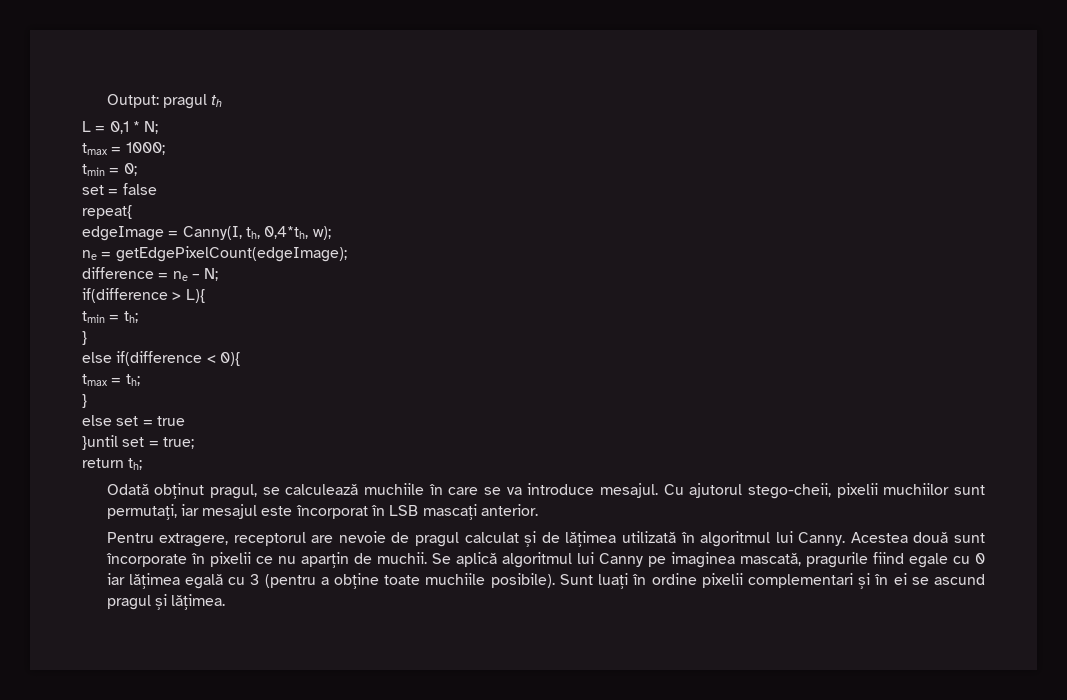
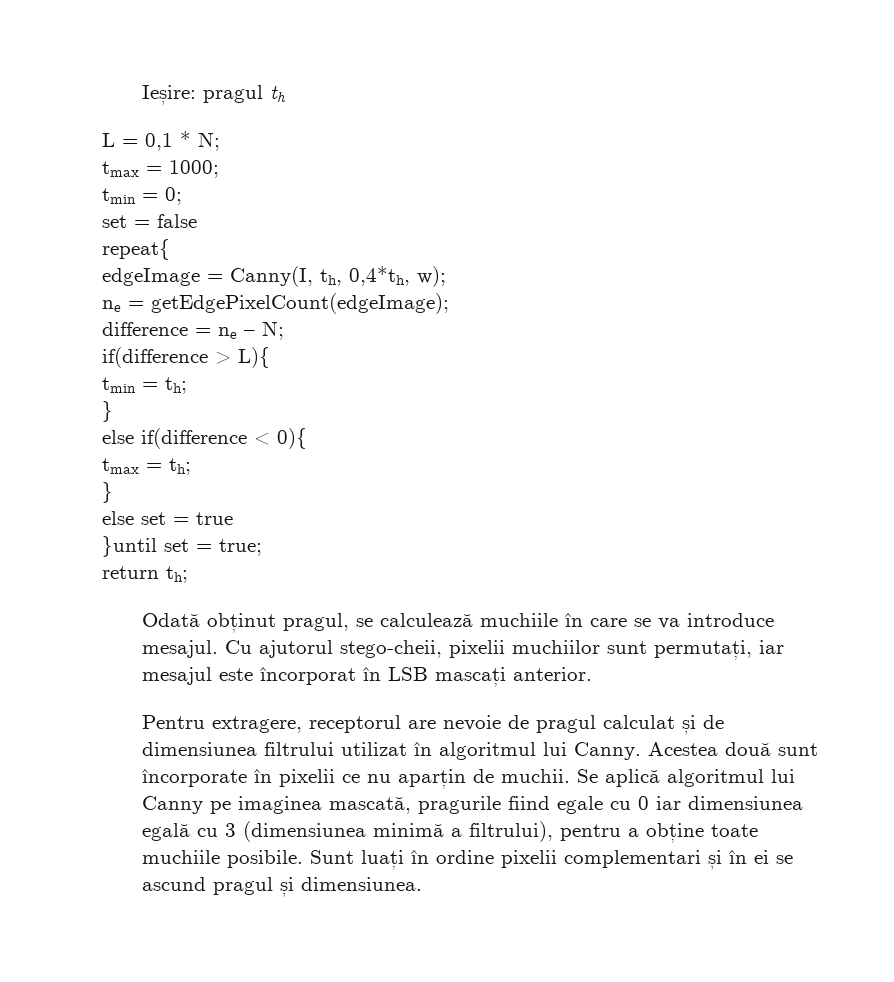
- Output: pragul th
+ Ieșire: pragul th
- Pentru extragere, receptorul are nevoie de pragul calculat și de lățimea utilizată în algoritmul lui Canny.
+ Pentru extragere, receptorul are nevoie de pragul calculat și de dimensiunea filtrului utilizat în algoritmul lui Canny.
- Se aplică algoritmul lui Canny pe imaginea mascată, pragurile fiind egale cu 0 iar lățimea egală cu 3 (pentru a obține toate muchiile posibile).
+ Se aplică algoritmul lui Canny pe imaginea mascată, pragurile fiind egale cu 0 iar dimensiunea egală cu 3 (dimensiunea minimă a filtrului), pentru a obține toate muchiile posibile.
- Sunt luați în ordine pixelii complementari și în ei se ascund pragul și lățimea.
+ Sunt luați în ordine pixelii complementari și în ei se ascund pragul și dimensiunea.

